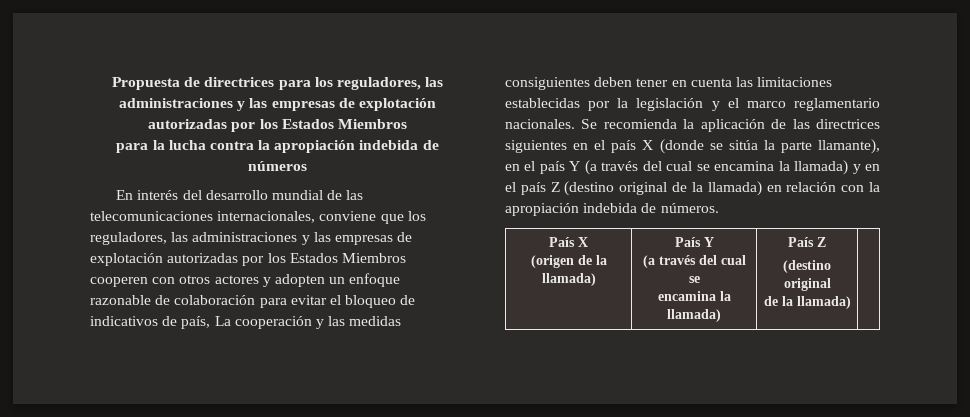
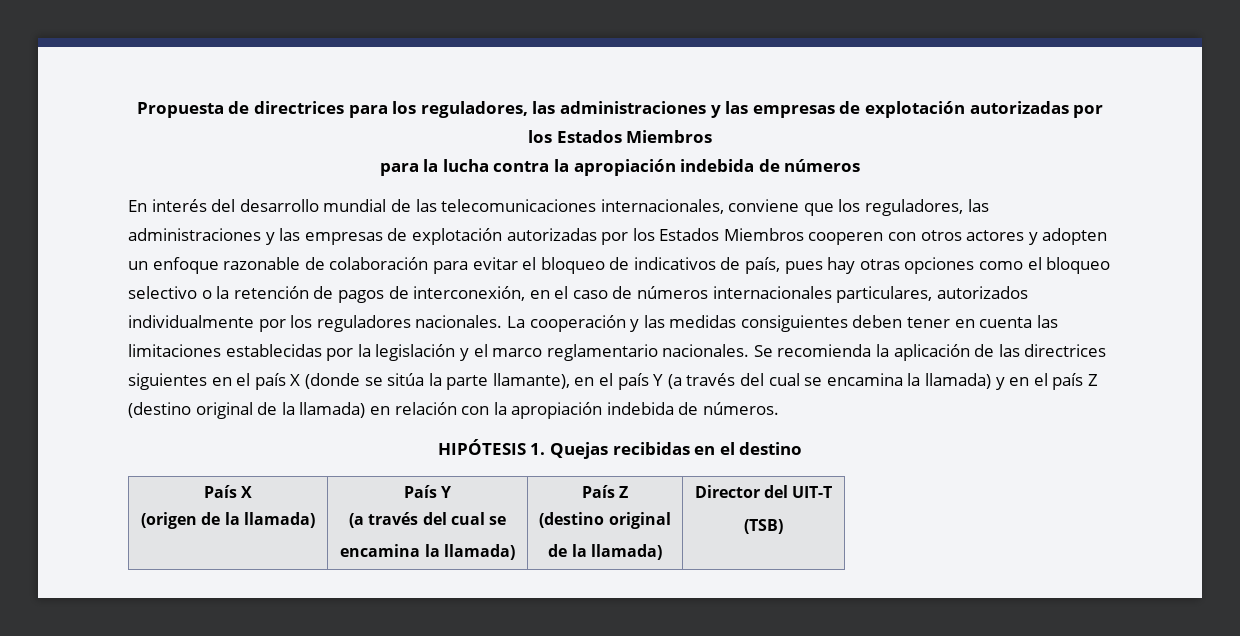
- En interés del desarrollo mundial de las telecomunicaciones internacionales, conviene que los reguladores, las administraciones y las empresas de explotación autorizadas por los Estados Miembros cooperen con otros actores y adopten un enfoque razonable de colaboración para evitar el bloqueo de indicativos de país, La cooperación y las medidas consiguientes deben tener en cuenta las limitaciones establecidas por la legislación y el marco reglamentario nacionales.
+ En interés del desarrollo mundial de las telecomunicaciones internacionales, conviene que los reguladores, las administraciones y las empresas de explotación autorizadas por los Estados Miembros cooperen con otros actores y adopten un enfoque razonable de colaboración para evitar el bloqueo de indicativos de país, pues hay otras opciones como el bloqueo selectivo o la retención de pagos de interconexión, en el caso de números internacionales particulares, autorizados individualmente por los reguladores nacionales. La cooperación y las medidas consiguientes deben tener en cuenta las limitaciones establecidas por la legislación y el marco reglamentario nacionales.
+ HIPÓTESIS 1. Quejas recibidas en el destino
  País X
  (origen de la llamada) | País Y
  (a través del cual se
  encamina la llamada) | País Z
  (destino original
- de la llamada) |
+ de la llamada) | Director del UIT-T
+ (TSB)

